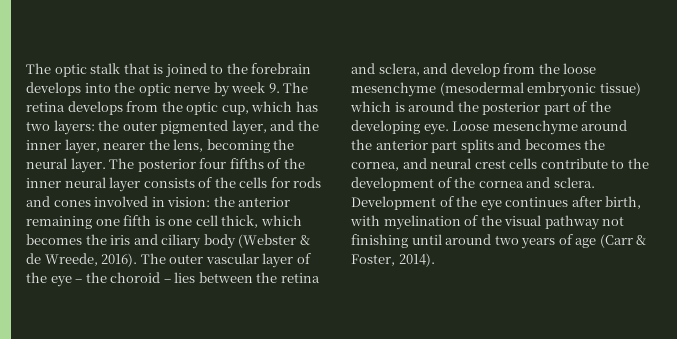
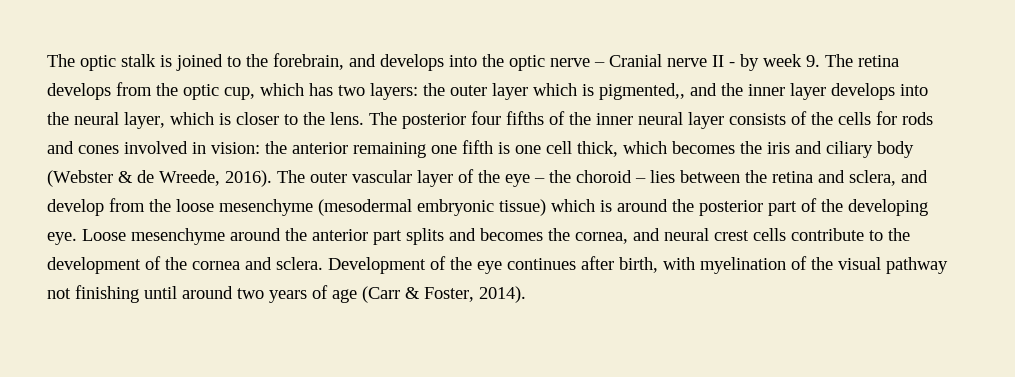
- The optic stalk that is joined to the forebrain develops into the optic nerve by week 9. The retina develops from the optic cup, which has two layers: the outer pigmented layer, and the inner layer, nearer the lens, becoming the neural layer.
+ The optic stalk is joined to the forebrain, and develops into the optic nerve – Cranial nerve II - by week 9. The retina develops from the optic cup, which has two layers: the outer layer which is pigmented,, and the inner layer develops into the neural layer, which is closer to the lens.

